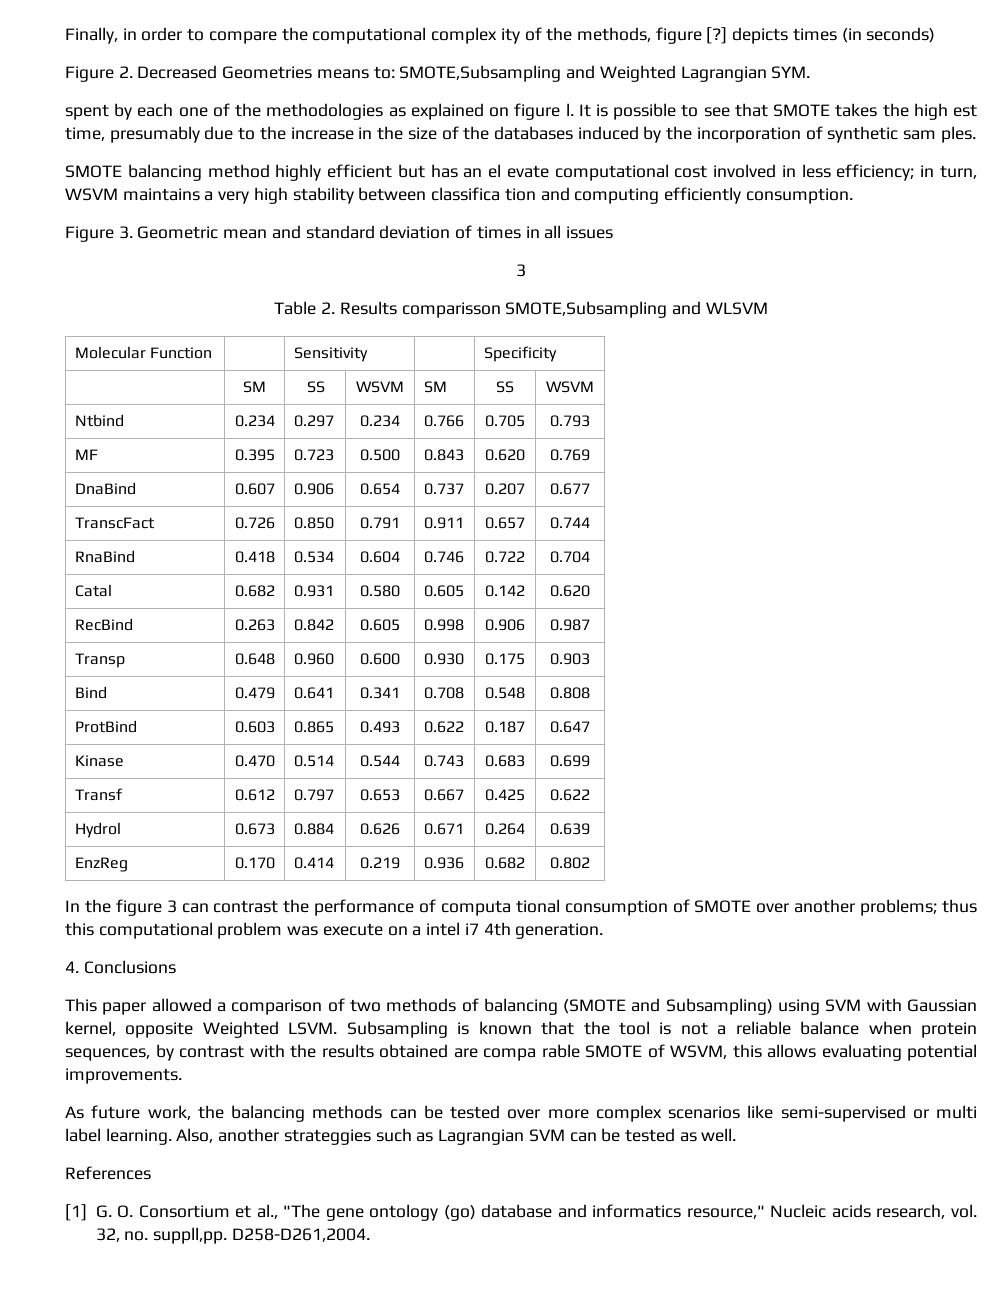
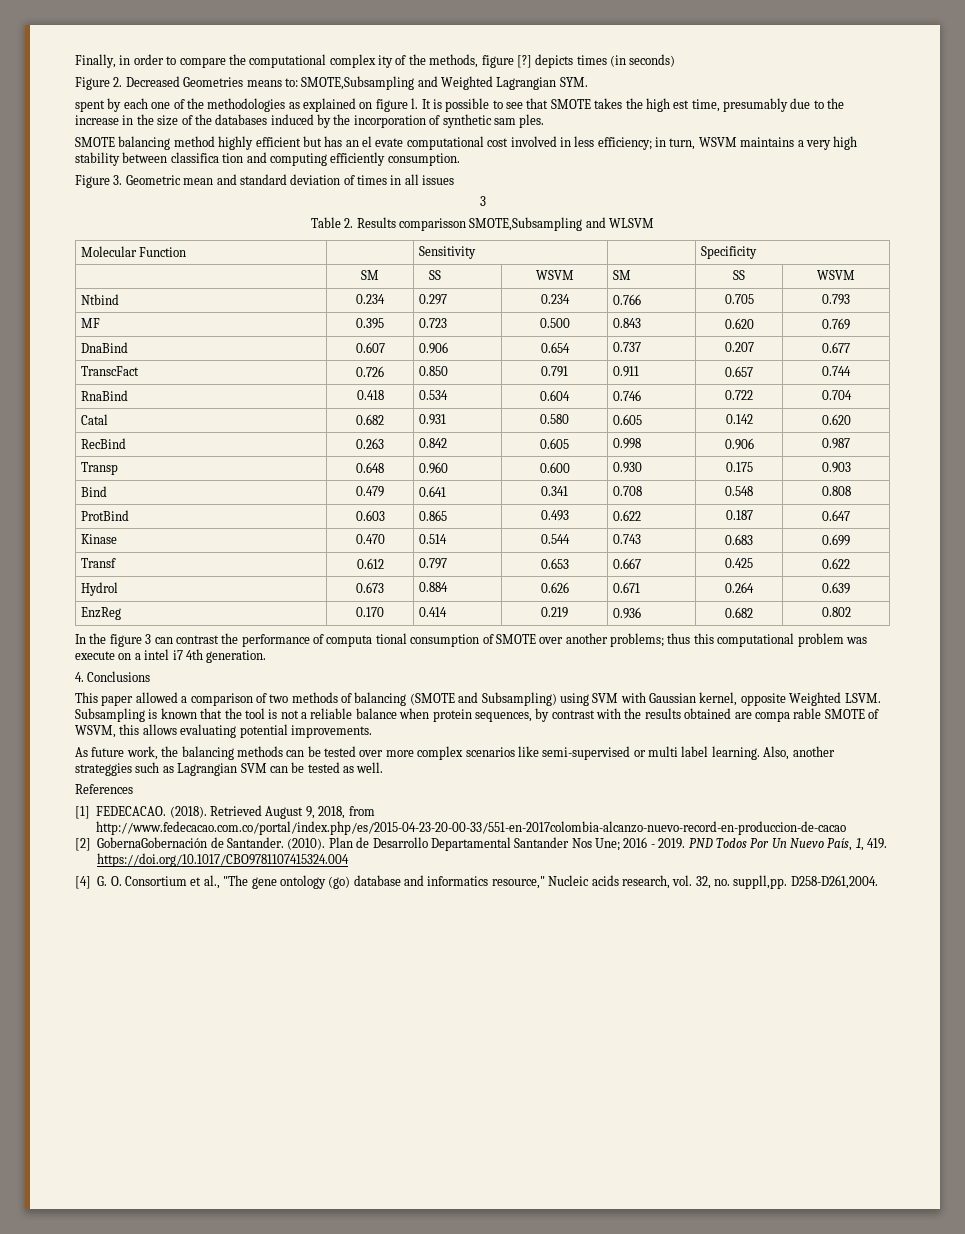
- [1] G. O. Consortium et al., "The gene ontology (go) database and informatics resource," Nucleic acids research, vol. 32, no. suppll,pp.
+ [1] FEDECACAO. (2018). Retrieved August 9, 2018, from http://www.fedecacao.com.co/portal/index.php/es/2015-04-23-20-00-33/551-en-2017colombia-alcanzo-nuevo-record-en-produccion-de-cacao
+ [2] GobernaGobernación de Santander. (2010). Plan de Desarrollo Departamental Santander Nos Une; 2016 - 2019. PND Todos Por Un Nuevo País, 1, 419. https://doi.org/10.1017/CBO9781107415324.004
+ [4] G. O. Consortium et al., "The gene ontology (go) database and informatics resource," Nucleic acids research, vol. 32, no. suppll,pp.

